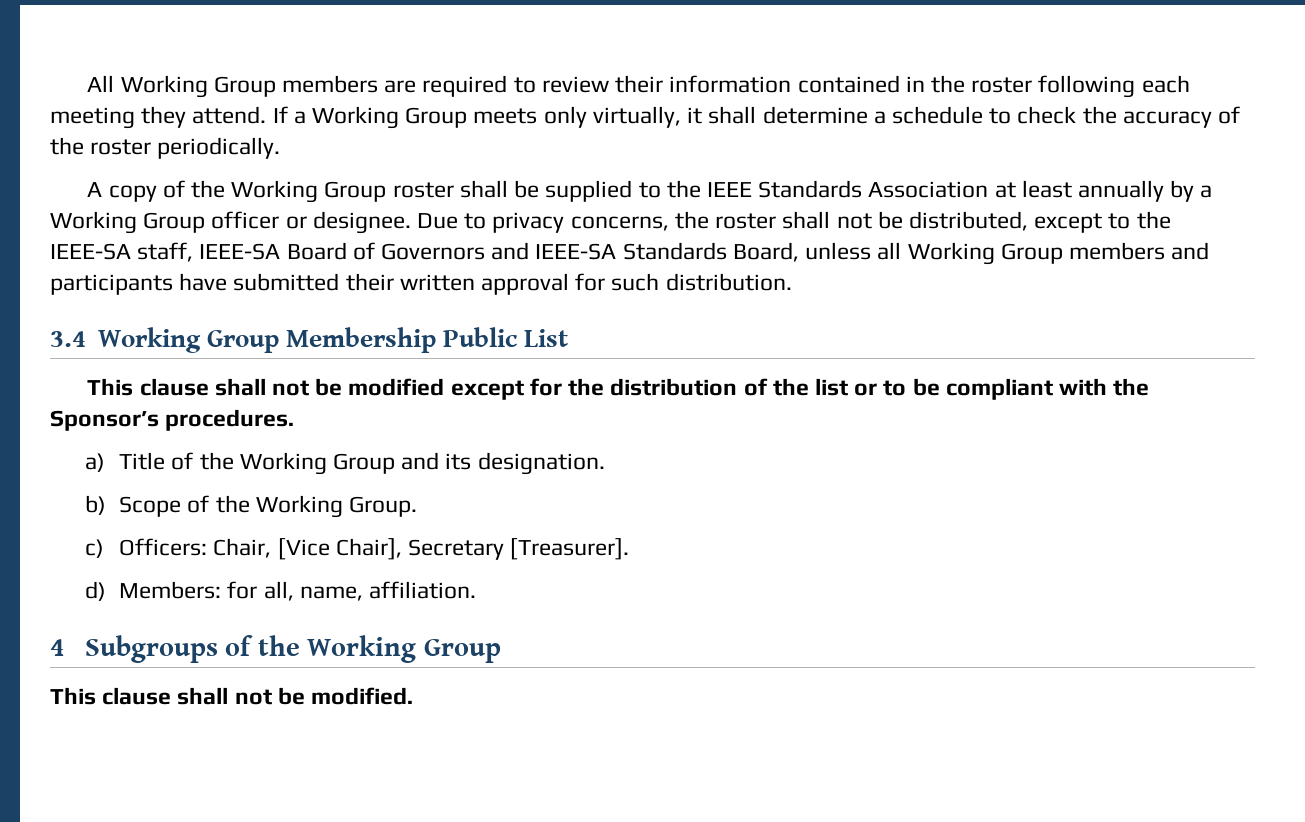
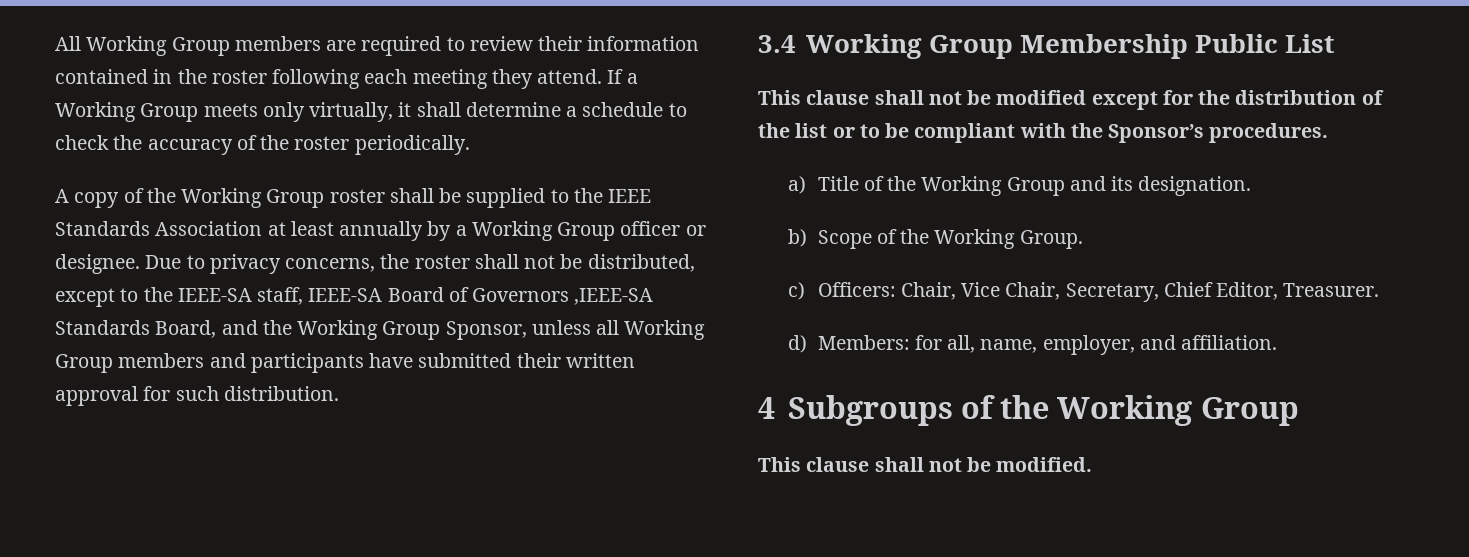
- Due to privacy concerns, the roster shall not be distributed, except to the IEEE-SA staff, IEEE-SA Board of Governors and IEEE-SA Standards Board, unless all Working Group members and participants have submitted their written approval for such distribution.
+ Due to privacy concerns, the roster shall not be distributed, except to the IEEE-SA staff, IEEE-SA Board of Governors ,IEEE-SA Standards Board, and the Working Group Sponsor, unless all Working Group members and participants have submitted their written approval for such distribution.
- c) Officers: Chair, [Vice Chair], Secretary [Treasurer].
+ c) Officers: Chair, Vice Chair, Secretary, Chief Editor, Treasurer.
- d) Members: for all, name, affiliation.
+ d) Members: for all, name, employer, and affiliation.

